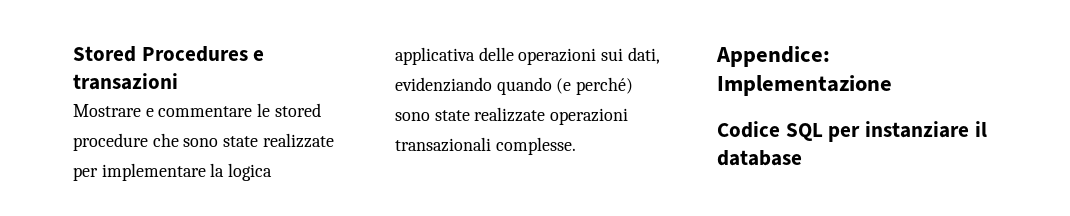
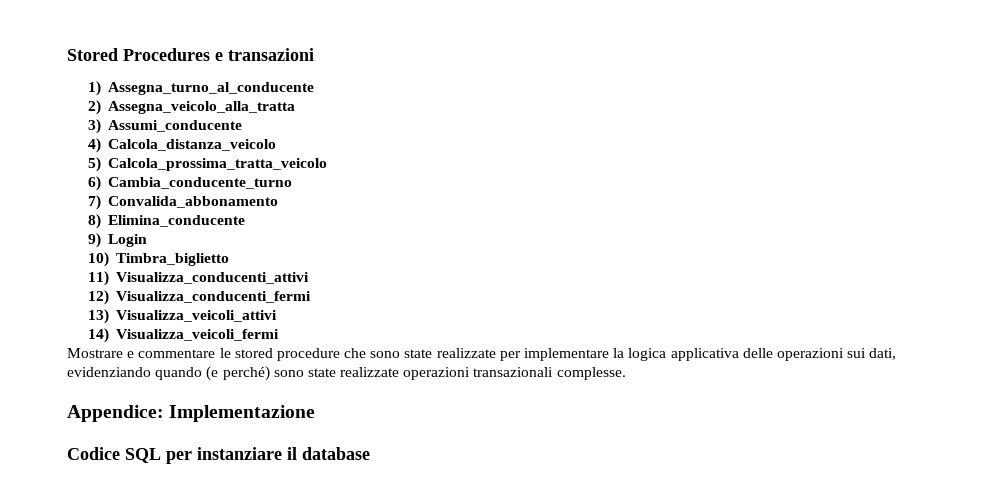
+ 1) Assegna_turno_al_conducente
+ 2) Assegna_veicolo_alla_tratta
+ 3) Assumi_conducente
+ 4) Calcola_distanza_veicolo
+ 5) Calcola_prossima_tratta_veicolo
+ 6) Cambia_conducente_turno
+ 7) Convalida_abbonamento
+ 8) Elimina_conducente
+ 9) Login
+ 10) Timbra_biglietto
+ 11) Visualizza_conducenti_attivi
+ 12) Visualizza_conducenti_fermi
+ 13) Visualizza_veicoli_attivi
+ 14) Visualizza_veicoli_fermi

